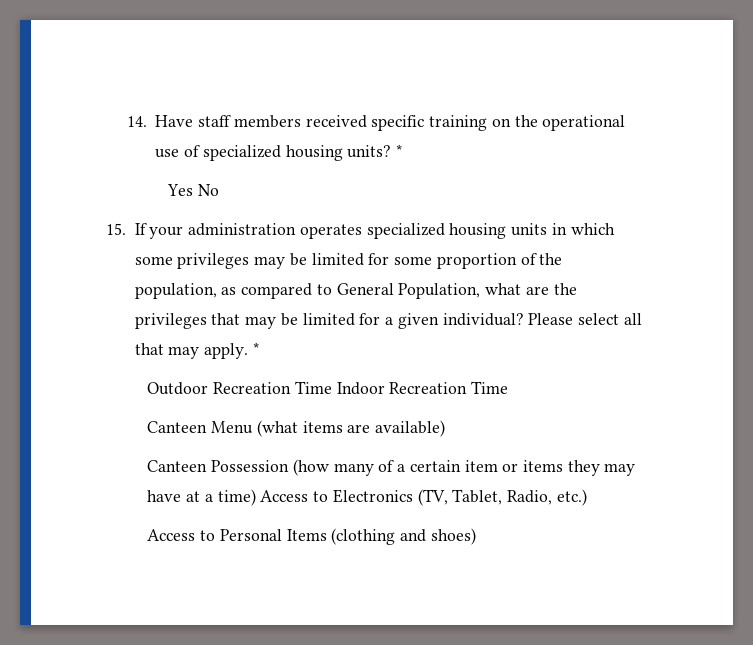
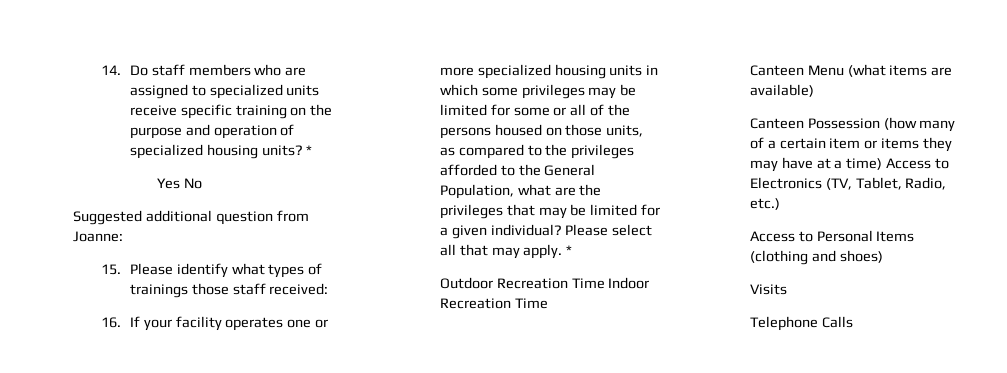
- 14. Have staff members received specific training on the operational use of specialized housing units?
+ 14. Do staff members who are assigned to specialized units receive specific training on the purpose and operation of specialized housing units?
- 15. If your administration operates specialized housing units in which some privileges may be limited for some proportion of the population, as compared to General Population, what are the privileges that may be limited for a given individual?
+ Suggested additional question from Joanne:
+ 15. Please identify what types of trainings those staff received:
+ 16. If your facility operates one or more specialized housing units in which some privileges may be limited for some or all of the persons housed on those units, as compared to the privileges afforded to the General Population, what are the privileges that may be limited for a given individual?
+ Visits
+ Telephone Calls

